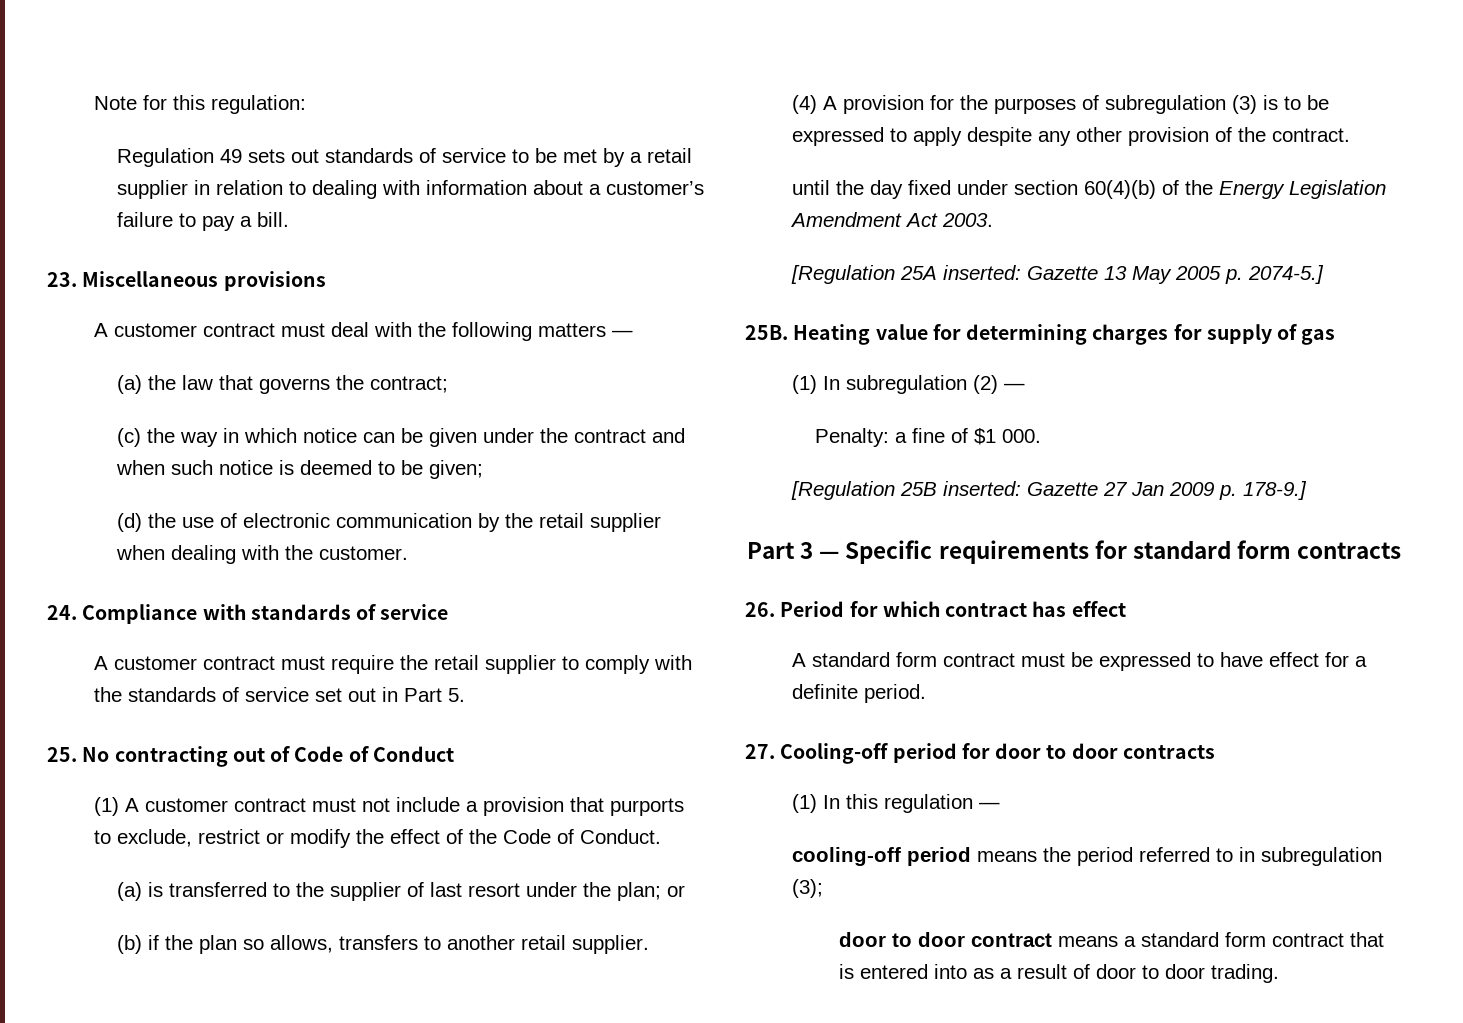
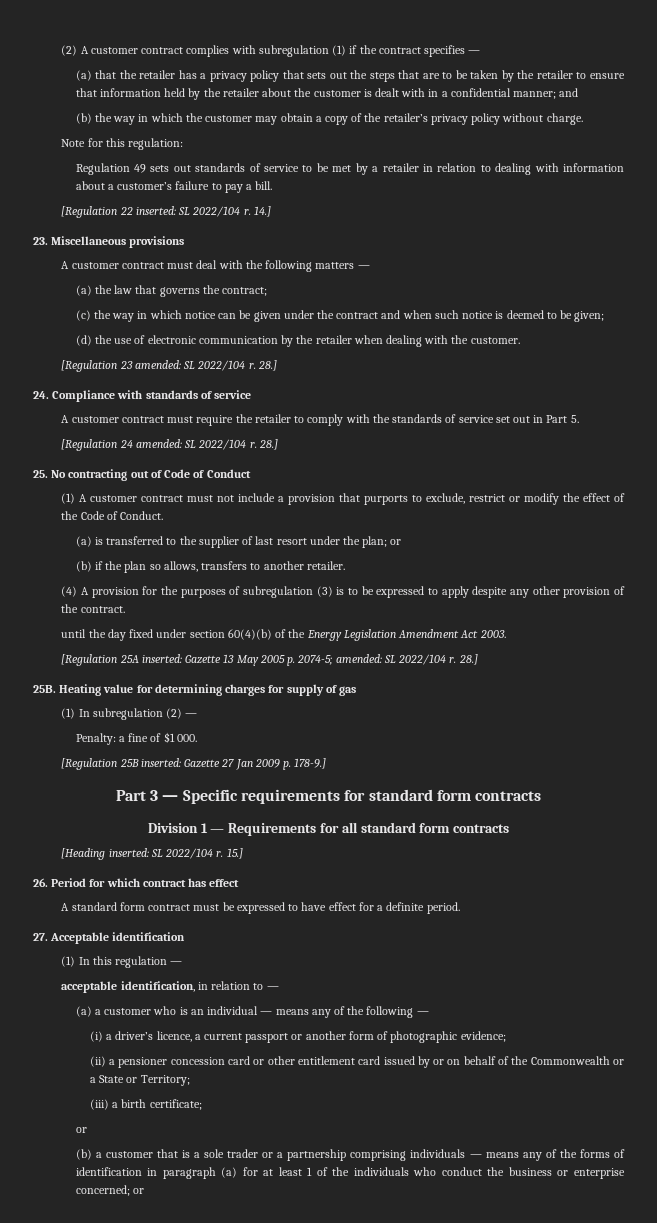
+ (2) A customer contract complies with subregulation (1) if the contract specifies —
+ (a) that the retailer has a privacy policy that sets out the steps that are to be taken by the retailer to ensure that information held by the retailer about the customer is dealt with in a confidential manner; and
+ (b) the way in which the customer may obtain a copy of the retailer’s privacy policy without charge.
- Regulation 49 sets out standards of service to be met by a retail supplier in relation to dealing with information about a customer’s failure to pay a bill.
+ Regulation 49 sets out standards of service to be met by a retailer in relation to dealing with information about a customer’s failure to pay a bill.
+ [Regulation 22 inserted: SL 2022/104 r. 14.]
- (d) the use of electronic communication by the retail supplier when dealing with the customer.
+ (d) the use of electronic communication by the retailer when dealing with the customer.
+ [Regulation 23 amended: SL 2022/104 r. 28.]
- A customer contract must require the retail supplier to comply with the standards of service set out in Part 5.
+ A customer contract must require the retailer to comply with the standards of service set out in Part 5.
+ [Regulation 24 amended: SL 2022/104 r. 28.]
- (b) if the plan so allows, transfers to another retail supplier.
+ (b) if the plan so allows, transfers to another retailer.
- [Regulation 25A inserted: Gazette 13 May 2005 p. 2074-5.]
+ [Regulation 25A inserted: Gazette 13 May 2005 p. 2074-5; amended: SL 2022/104 r. 28.]
+ Division 1 — Requirements for all standard form contracts
+ [Heading inserted: SL 2022/104 r. 15.]
- 27. Cooling-off period for door to door contracts
+ 27. Acceptable identification
- cooling-off period means the period referred to in subregulation (3);
- door to door contract means a standard form contract that is entered into as a result of door to door trading.
+ acceptable identification, in relation to —
+ (a) a customer who is an individual — means any of the following —
+ (i) a driver’s licence, a current passport or another form of photographic evidence;
+ (ii) a pensioner concession card or other entitlement card issued by or on behalf of the Commonwealth or a State or Territory;
+ (iii) a birth certificate;
+ or
+ (b) a customer that is a sole trader or a partnership comprising individuals — means any of the forms of identification in paragraph (a) for at least 1 of the individuals who conduct the business or enterprise concerned; or

